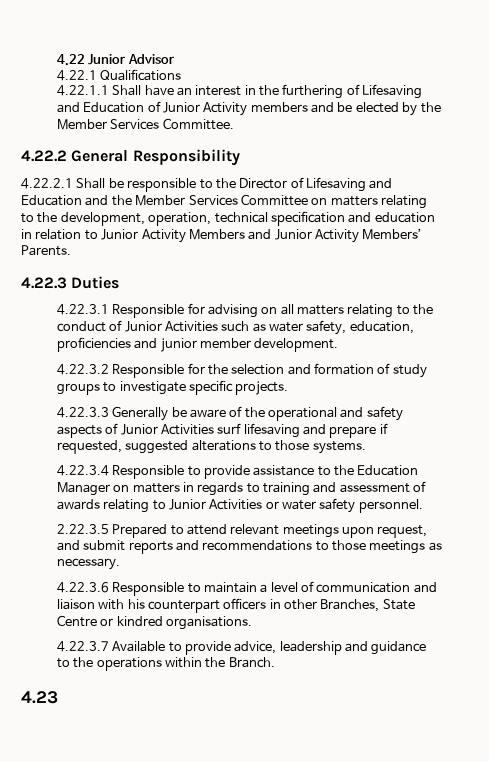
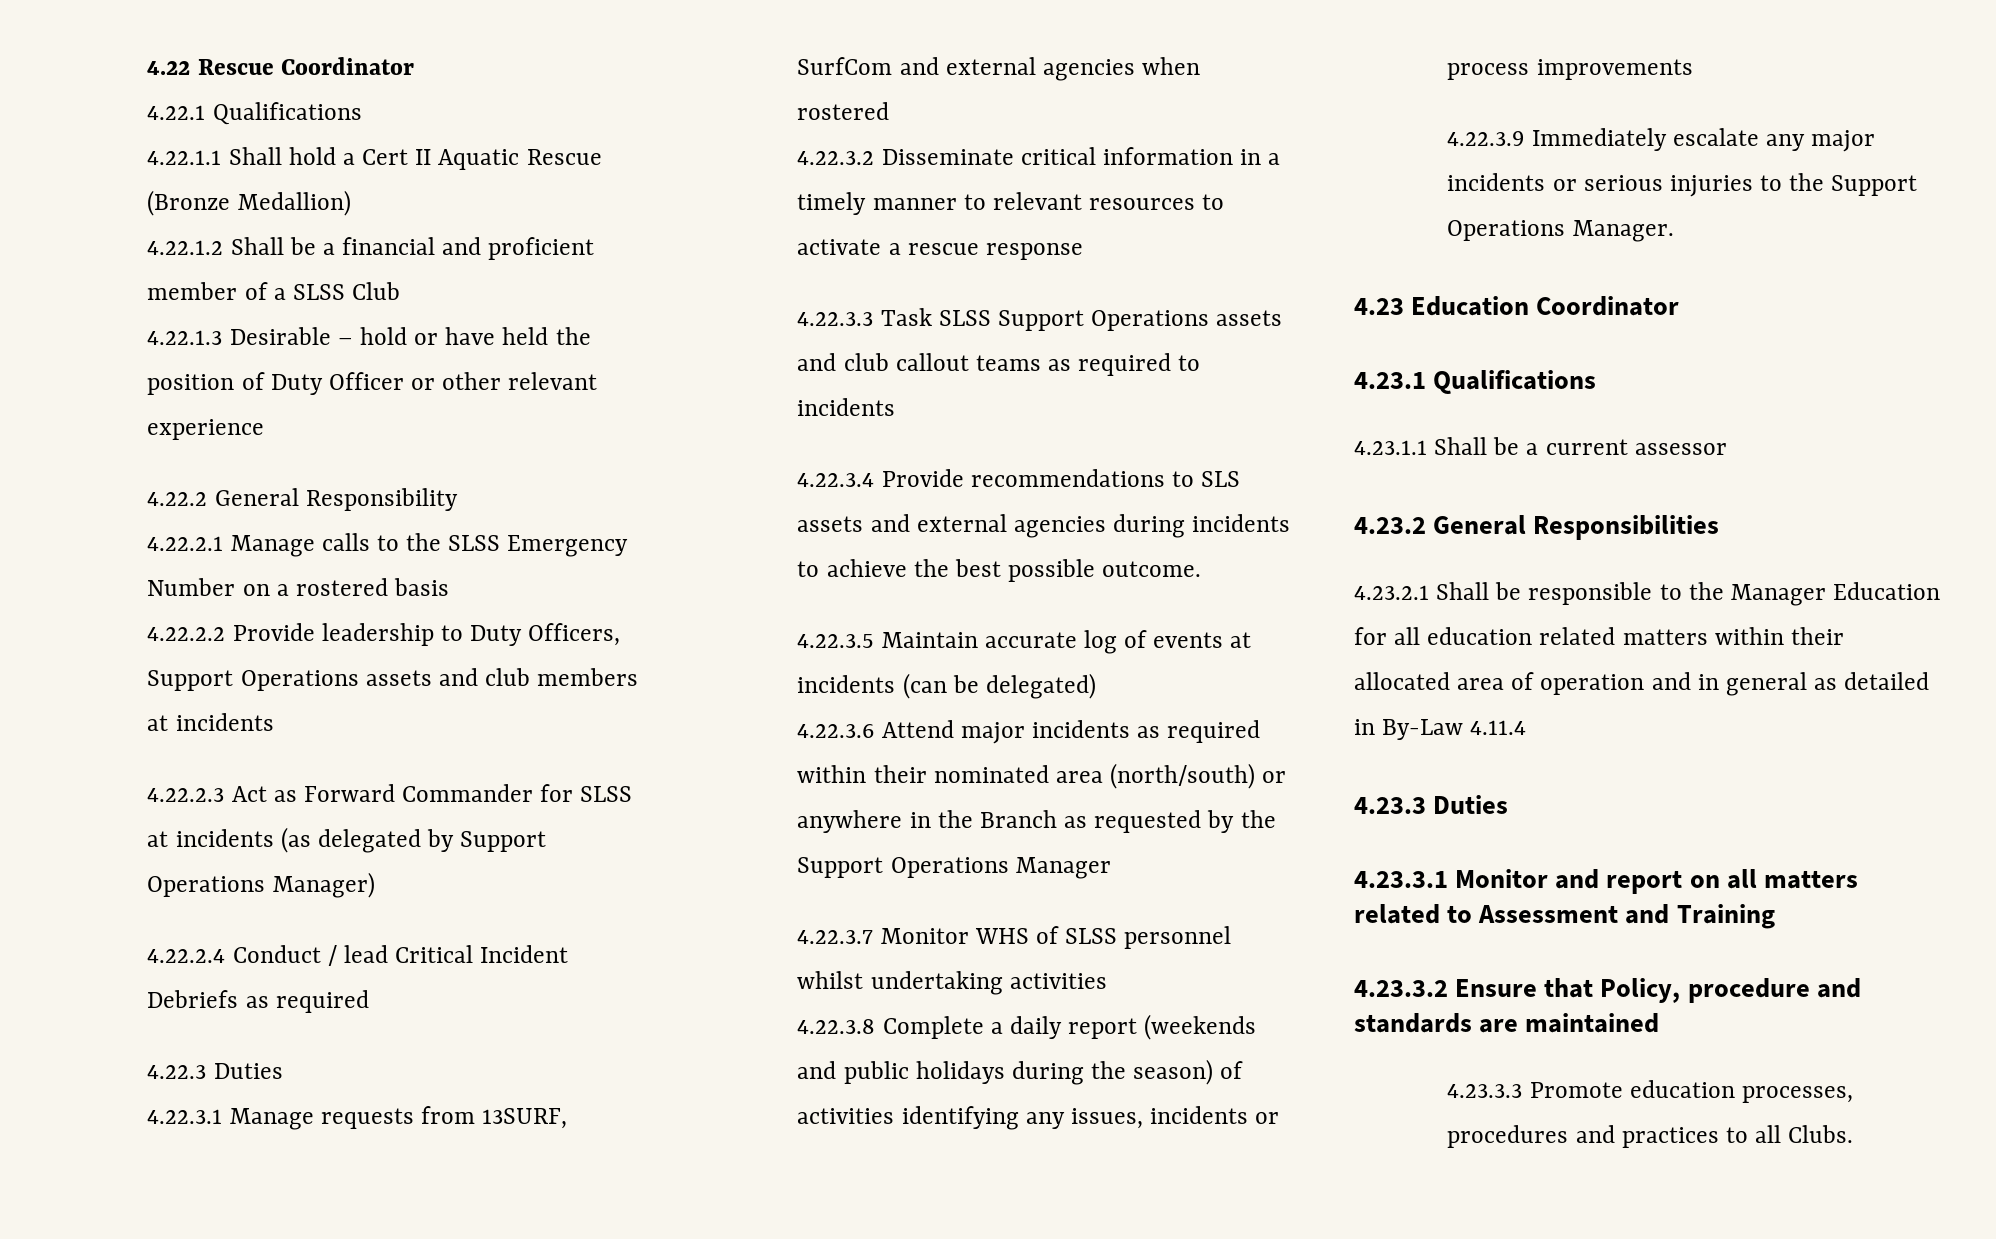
- 4.22 Junior Advisor
+ 4.22 Rescue Coordinator
- 4.22.1.1 Shall have an interest in the furthering of Lifesaving and Education of Junior Activity members and be elected by the Member Services Committee.
+ 4.22.1.1 Shall hold a Cert II Aquatic Rescue (Bronze Medallion)
+ 4.22.1.2 Shall be a financial and proficient member of a SLSS Club
+ 4.22.1.3 Desirable – hold or have held the position of Duty Officer or other relevant experience
  4.22.2 General Responsibility
- 4.22.2.1 Shall be responsible to the Director of Lifesaving and Education and the Member Services Committee on matters relating to the development, operation, technical specification and education in relation to Junior Activity Members and Junior Activity Members’ Parents.
+ 4.22.2.1 Manage calls to the SLSS Emergency Number on a rostered basis
+ 4.22.2.2 Provide leadership to Duty Officers, Support Operations assets and club members at incidents
+ 4.22.2.3 Act as Forward Commander for SLSS at incidents (as delegated by Support Operations Manager)
+ 4.22.2.4 Conduct / lead Critical Incident Debriefs as required
  4.22.3 Duties
- 4.22.3.1 Responsible for advising on all matters relating to the conduct of Junior Activities such as water safety, education, proficiencies and junior member development.
- 4.22.3.2 Responsible for the selection and formation of study groups to investigate specific projects.
- 4.22.3.3 Generally be aware of the operational and safety aspects of Junior Activities surf lifesaving and prepare if requested, suggested alterations to those systems.
- 4.22.3.4 Responsible to provide assistance to the Education Manager on matters in regards to training and assessment of awards relating to Junior Activities or water safety personnel.
- 2.22.3.5 Prepared to attend relevant meetings upon request, and submit reports and recommendations to those meetings as necessary.
- 4.22.3.6 Responsible to maintain a level of communication and liaison with his counterpart officers in other Branches, State Centre or kindred organisations.
- 4.22.3.7 Available to provide advice, leadership and guidance to the operations within the Branch.
- 4.23
+ 4.22.3.1 Manage requests from 13SURF, SurfCom and external agencies when rostered
+ 4.22.3.2 Disseminate critical information in a timely manner to relevant resources to activate a rescue response
+ 4.22.3.3 Task SLSS Support Operations assets and club callout teams as required to incidents
+ 4.22.3.4 Provide recommendations to SLS assets and external agencies during incidents to achieve the best possible outcome.
+ 4.22.3.5 Maintain accurate log of events at incidents (can be delegated)
+ 4.22.3.6 Attend major incidents as required within their nominated area (north/south) or anywhere in the Branch as requested by the Support Operations Manager
+ 4.22.3.7 Monitor WHS of SLSS personnel whilst undertaking activities
+ 4.22.3.8 Complete a daily report (weekends and public holidays during the season) of activities identifying any issues, incidents or process improvements
+ 4.22.3.9 Immediately escalate any major incidents or serious injuries to the Support Operations Manager.
+ 4.23 Education Coordinator
+ 4.23.1 Qualifications
+ 4.23.1.1 Shall be a current assessor
+ 4.23.2 General Responsibilities
+ 4.23.2.1 Shall be responsible to the Manager Education for all education related matters within their allocated area of operation and in general as detailed in By-Law 4.11.4
+ 4.23.3 Duties
+ 4.23.3.1 Monitor and report on all matters related to Assessment and Training
+ 4.23.3.2 Ensure that Policy, procedure and standards are maintained
+ 4.23.3.3 Promote education processes, procedures and practices to all Clubs.

